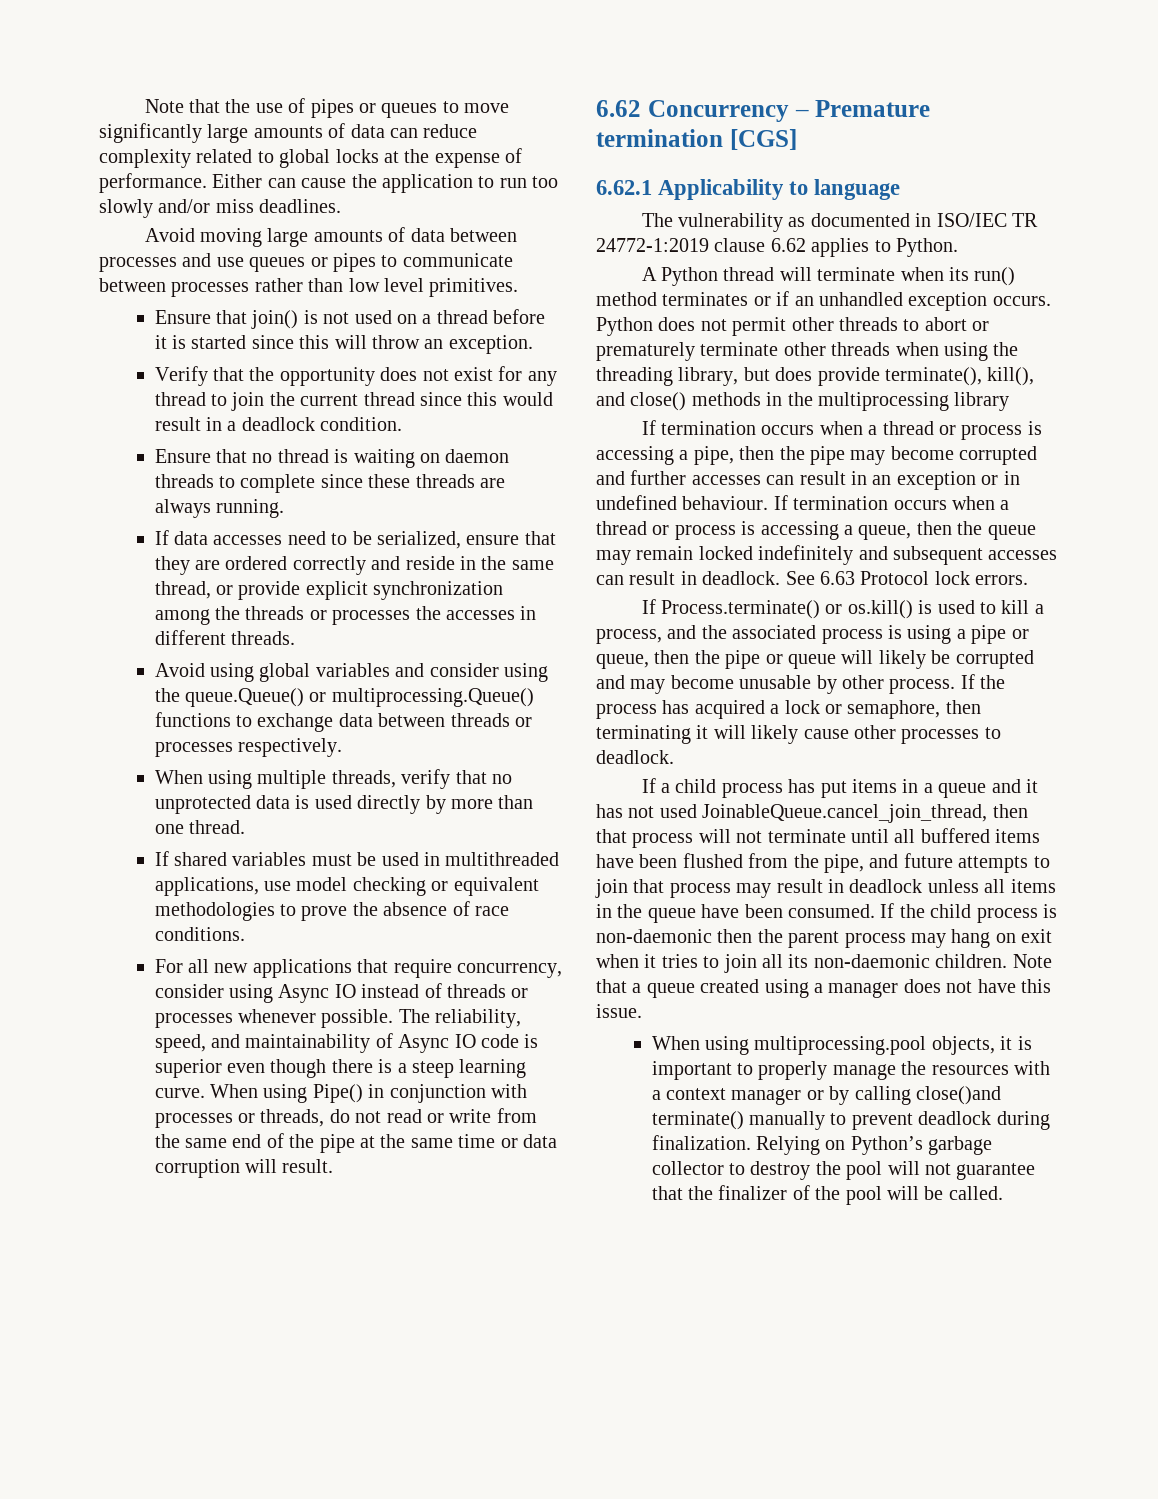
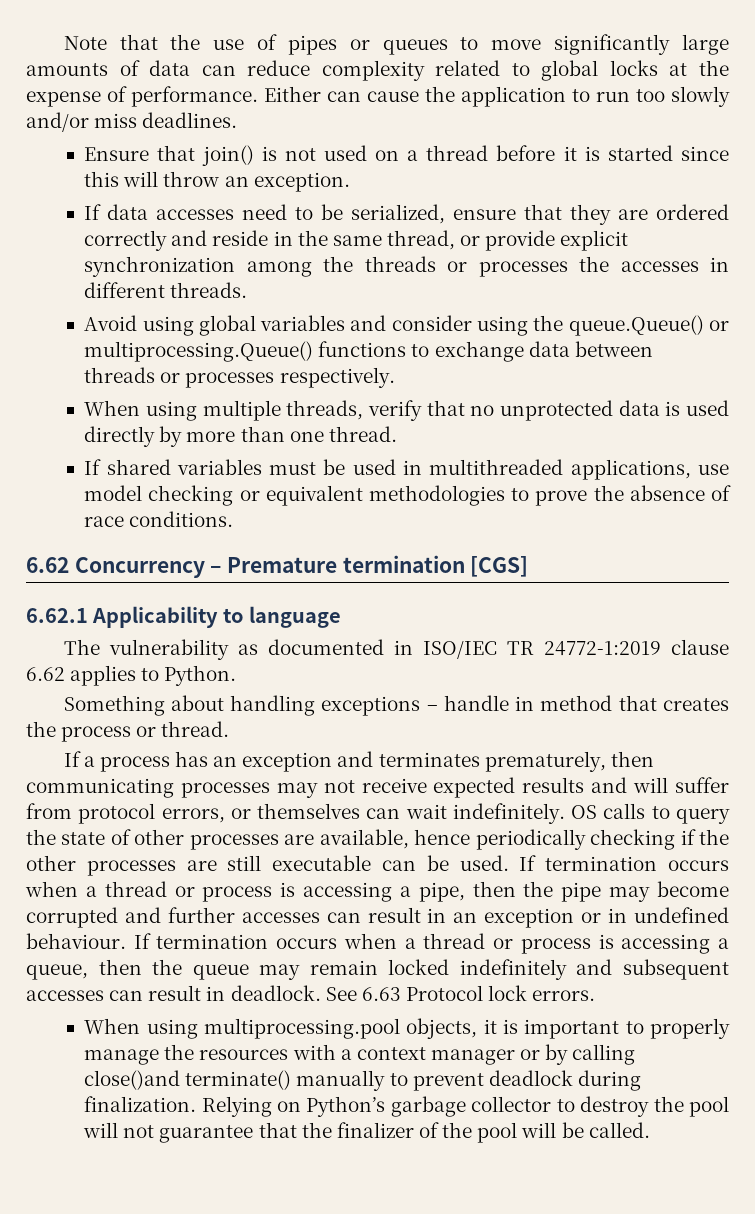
- Avoid moving large amounts of data between processes and use queues or pipes to communicate between processes rather than low level primitives.
- Verify that the opportunity does not exist for any thread to join the current thread since this would result in a deadlock condition.
- Ensure that no thread is waiting on daemon threads to complete since these threads are always running.
- For all new applications that require concurrency, consider using Async IO instead of threads or processes whenever possible. The reliability, speed, and maintainability of Async IO code is superior even though there is a steep learning curve. When using Pipe() in conjunction with processes or threads, do not read or write from the same end of the pipe at the same time or data corruption will result.
- A Python thread will terminate when its run() method terminates or if an unhandled exception occurs. Python does not permit other threads to abort or prematurely terminate other threads when using the threading library, but does provide terminate(), kill(), and close() methods in the multiprocessing library
- If termination occurs when a thread or process is accessing a pipe, then the pipe may become corrupted and further accesses can result in an exception or in undefined behaviour.
+ Something about handling exceptions – handle in method that creates the process or thread.
+ If a process has an exception and terminates prematurely, then communicating processes may not receive expected results and will suffer from protocol errors, or themselves can wait indefinitely. OS calls to query the state of other processes are available, hence periodically checking if the other processes are still executable can be used. If termination occurs when a thread or process is accessing a pipe, then the pipe may become corrupted and further accesses can result in an exception or in undefined behaviour.
- If Process.terminate() or os.kill() is used to kill a process, and the associated process is using a pipe or queue, then the pipe or queue will likely be corrupted and may become unusable by other process. If the process has acquired a lock or semaphore, then terminating it will likely cause other processes to deadlock.
- If a child process has put items in a queue and it has not used JoinableQueue.cancel_join_thread, then that process will not terminate until all buffered items have been flushed from the pipe, and future attempts to join that process may result in deadlock unless all items in the queue have been consumed. If the child process is non-daemonic then the parent process may hang on exit when it tries to join all its non-daemonic children. Note that a queue created using a manager does not have this issue.

